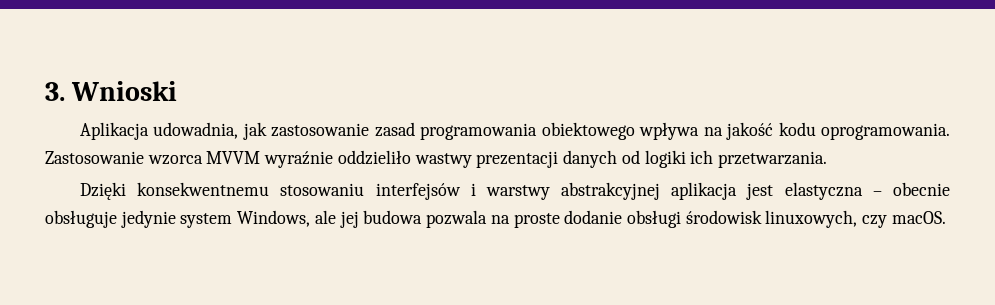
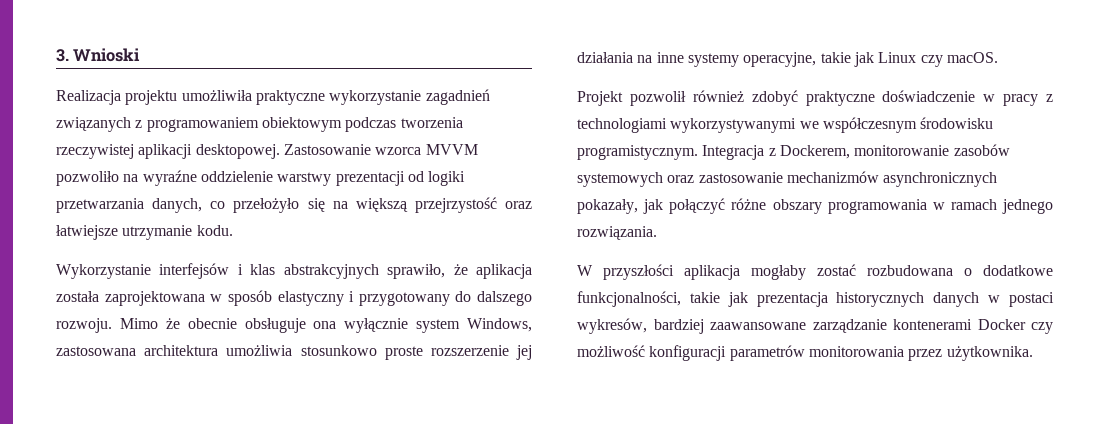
- Aplikacja udowadnia, jak zastosowanie zasad programowania obiektowego wpływa na jakość kodu oprogramowania. Zastosowanie wzorca MVVM wyraźnie oddzieliło wastwy prezentacji danych od logiki ich przetwarzania.
- Dzięki konsekwentnemu stosowaniu interfejsów i warstwy abstrakcyjnej aplikacja jest elastyczna – obecnie obsługuje jedynie system Windows, ale jej budowa pozwala na proste dodanie obsługi środowisk linuxowych, czy macOS.
+ Realizacja projektu umożliwiła praktyczne wykorzystanie zagadnień związanych z programowaniem obiektowym podczas tworzenia rzeczywistej aplikacji desktopowej. Zastosowanie wzorca MVVM pozwoliło na wyraźne oddzielenie warstwy prezentacji od logiki przetwarzania danych, co przełożyło się na większą przejrzystość oraz łatwiejsze utrzymanie kodu.
+ Wykorzystanie interfejsów i klas abstrakcyjnych sprawiło, że aplikacja została zaprojektowana w sposób elastyczny i przygotowany do dalszego rozwoju. Mimo że obecnie obsługuje ona wyłącznie system Windows, zastosowana architektura umożliwia stosunkowo proste rozszerzenie jej działania na inne systemy operacyjne, takie jak Linux czy macOS.
+ Projekt pozwolił również zdobyć praktyczne doświadczenie w pracy z technologiami wykorzystywanymi we współczesnym środowisku programistycznym. Integracja z Dockerem, monitorowanie zasobów systemowych oraz zastosowanie mechanizmów asynchronicznych pokazały, jak połączyć różne obszary programowania w ramach jednego rozwiązania.
+ W przyszłości aplikacja mogłaby zostać rozbudowana o dodatkowe funkcjonalności, takie jak prezentacja historycznych danych w postaci wykresów, bardziej zaawansowane zarządzanie kontenerami Docker czy możliwość konfiguracji parametrów monitorowania przez użytkownika.

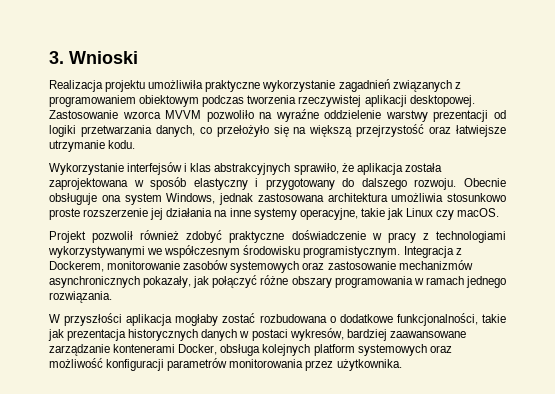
- Mimo że obecnie obsługuje ona wyłącznie system Windows, zastosowana architektura umożliwia stosunkowo proste rozszerzenie jej działania na inne systemy operacyjne, takie jak Linux czy macOS.
+ Obecnie obsługuje ona system Windows, jednak zastosowana architektura umożliwia stosunkowo proste rozszerzenie jej działania na inne systemy operacyjne, takie jak Linux czy macOS.
- W przyszłości aplikacja mogłaby zostać rozbudowana o dodatkowe funkcjonalności, takie jak prezentacja historycznych danych w postaci wykresów, bardziej zaawansowane zarządzanie kontenerami Docker czy możliwość konfiguracji parametrów monitorowania przez użytkownika.
+ W przyszłości aplikacja mogłaby zostać rozbudowana o dodatkowe funkcjonalności, takie jak prezentacja historycznych danych w postaci wykresów, bardziej zaawansowane zarządzanie kontenerami Docker, obsługa kolejnych platform systemowych oraz możliwość konfiguracji parametrów monitorowania przez użytkownika.

